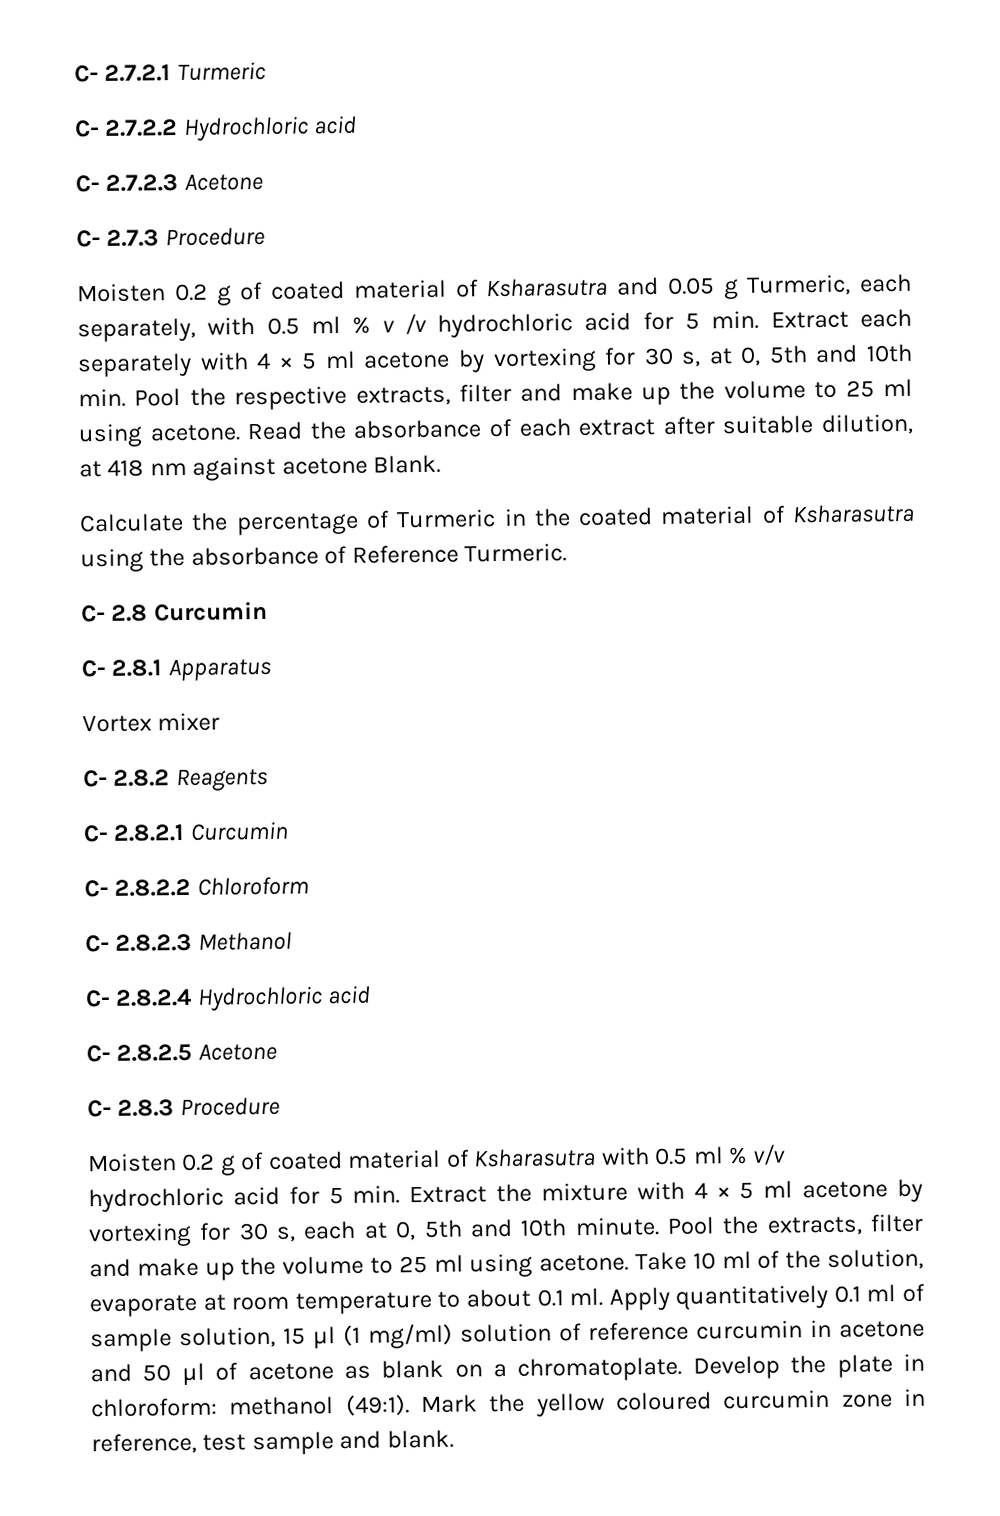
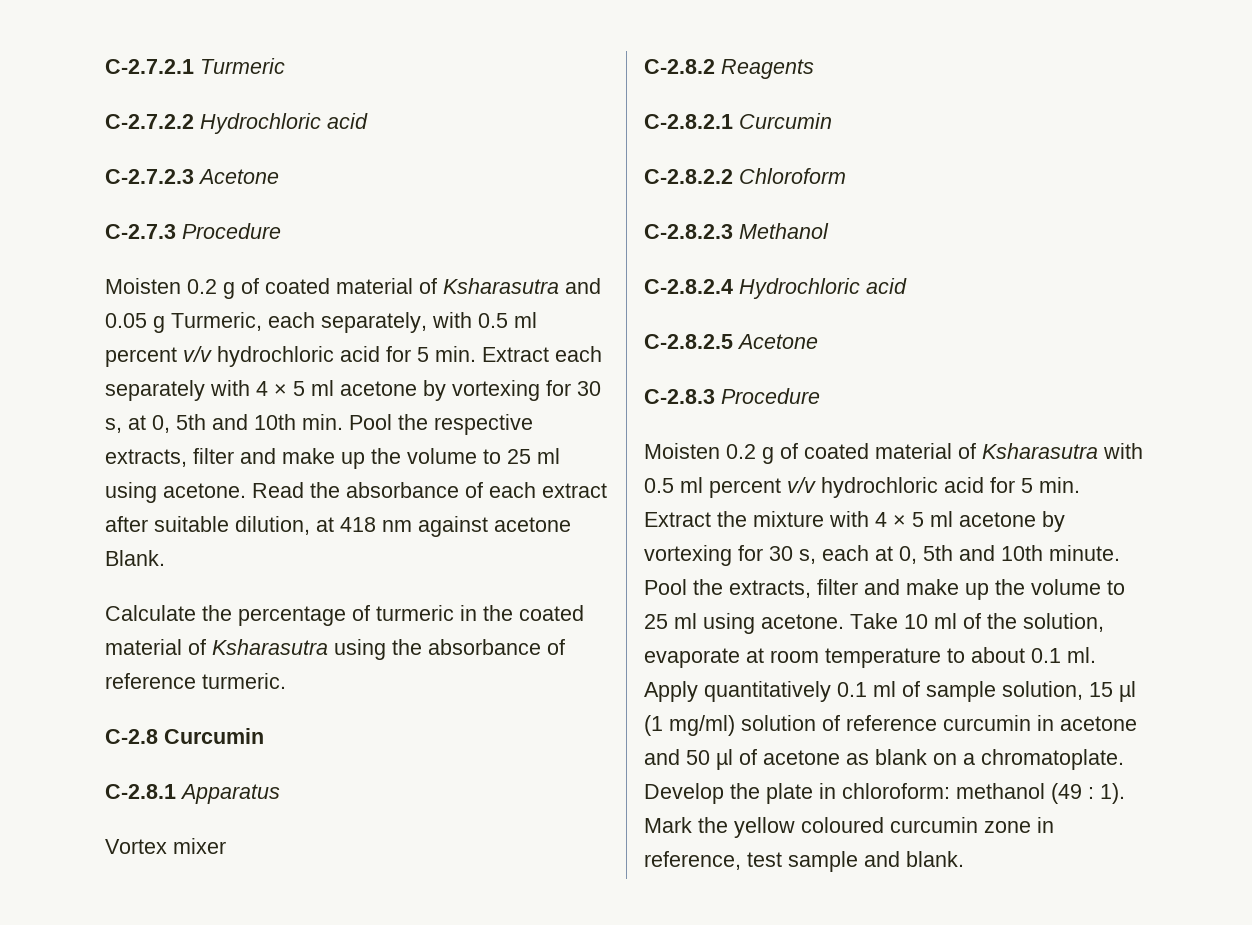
- C- 2.7.2.1 Turmeric
+ C-2.7.2.1 Turmeric
- C- 2.7.2.2 Hydrochloric acid
- C- 2.7.2.3 Acetone
- C- 2.7.3 Procedure
+ C-2.7.2.2 Hydrochloric acid
+ C-2.7.2.3 Acetone
+ C-2.7.3 Procedure
- Moisten 0.2 g of coated material of Ksharasutra and 0.05 g Turmeric, each separately, with 0.5 ml % v /v hydrochloric acid for 5 min. Extract each separately with 4 × 5 ml acetone by vortexing for 30 s, at 0, 5th and 10th min. Pool the respective extracts, filter and make up the volume to 25 ml using acetone.
+ Moisten 0.2 g of coated material of Ksharasutra and 0.05 g Turmeric, each separately, with 0.5 ml percent v/v hydrochloric acid for 5 min. Extract each separately with 4 × 5 ml acetone by vortexing for 30 s, at 0, 5th and 10th min. Pool the respective extracts, filter and make up the volume to 25 ml using acetone.
- Calculate the percentage of Turmeric in the coated material of Ksharasutra using the absorbance of Reference Turmeric.
- C- 2.8 Curcumin
- C- 2.8.1 Apparatus
+ Calculate the percentage of turmeric in the coated material of Ksharasutra using the absorbance of reference turmeric.
+ C-2.8 Curcumin
+ C-2.8.1 Apparatus
- C- 2.8.2 Reagents
+ C-2.8.2 Reagents
- C- 2.8.2.1 Curcumin
- C- 2.8.2.2 Chloroform
+ C-2.8.2.1 Curcumin
+ C-2.8.2.2 Chloroform
- C- 2.8.2.3 Methanol
+ C-2.8.2.3 Methanol
- C- 2.8.2.4 Hydrochloric acid
- C- 2.8.2.5 Acetone
- C- 2.8.3 Procedure
+ C-2.8.2.4 Hydrochloric acid
+ C-2.8.2.5 Acetone
+ C-2.8.3 Procedure
- Moisten 0.2 g of coated material of Ksharasutra with 0.5 ml % v/v hydrochloric acid for 5 min. Extract the mixture with 4 × 5 ml acetone by vortexing for 30 s, each at 0, 5th and 10th minute.
+ Moisten 0.2 g of coated material of Ksharasutra with 0.5 ml percent v/v hydrochloric acid for 5 min. Extract the mixture with 4 × 5 ml acetone by vortexing for 30 s, each at 0, 5th and 10th minute.
- Develop the plate in chloroform: methanol (49:1).
+ Develop the plate in chloroform: methanol (49 : 1).

